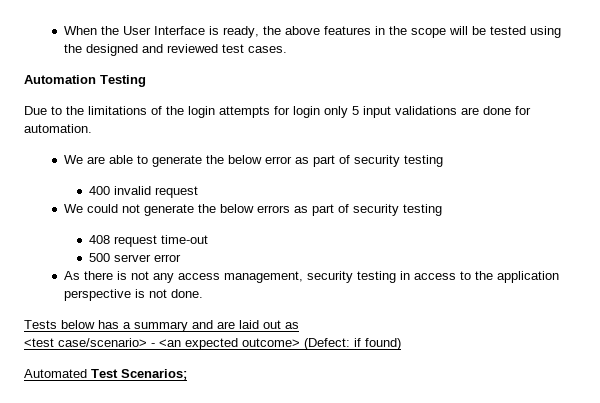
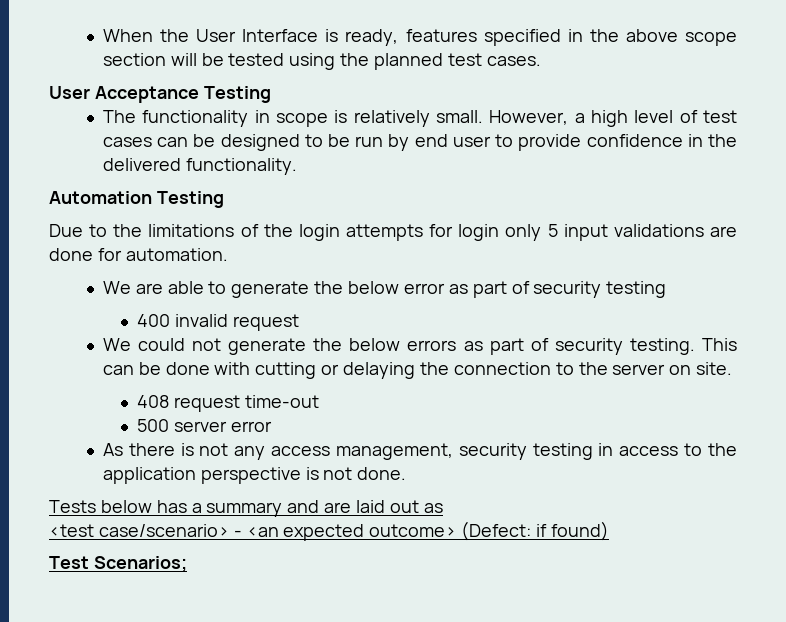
- When the User Interface is ready, the above features in the scope will be tested using the designed and reviewed test cases.
+ When the User Interface is ready, features specified in the above scope section will be tested using the planned test cases.
+ User Acceptance Testing
+ The functionality in scope is relatively small. However, a high level of test cases can be designed to be run by end user to provide confidence in the delivered functionality.
- We could not generate the below errors as part of security testing
+ We could not generate the below errors as part of security testing. This can be done with cutting or delaying the connection to the server on site.
- Automated Test Scenarios;
+ Test Scenarios;

